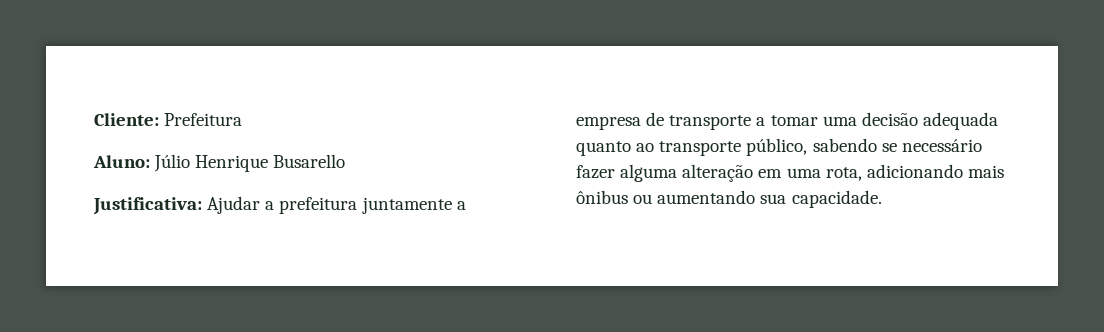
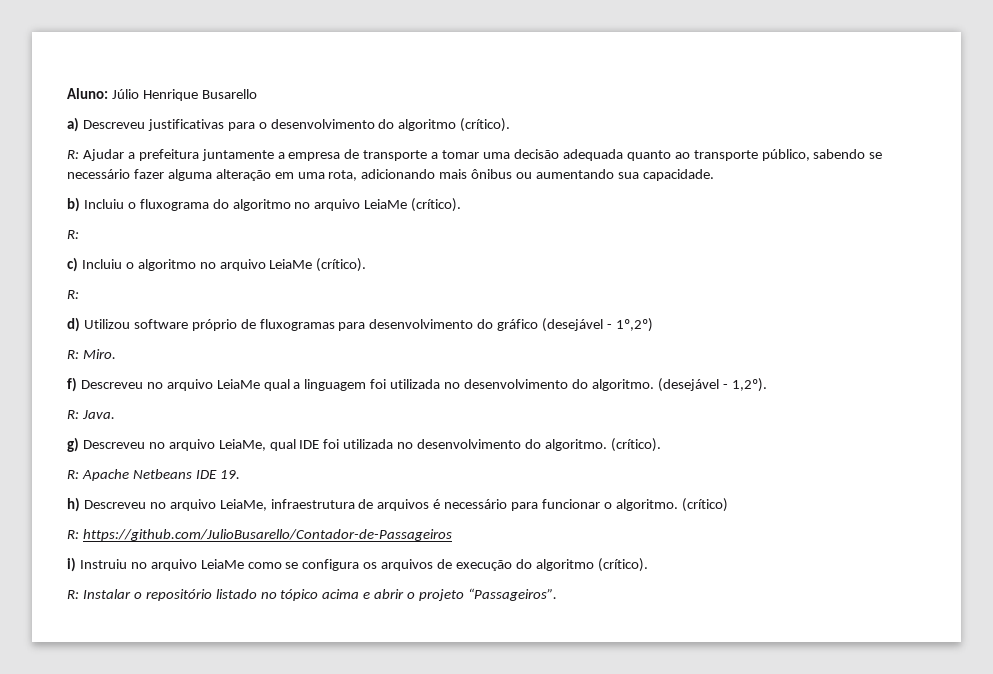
- Cliente: Prefeitura
- Justificativa: Ajudar a prefeitura juntamente a empresa de transporte a tomar uma decisão adequada quanto ao transporte público, sabendo se necessário fazer alguma alteração em uma rota, adicionando mais ônibus ou aumentando sua capacidade.
+ a) Descreveu justificativas para o desenvolvimento do algoritmo (crítico).
+ R: Ajudar a prefeitura juntamente a empresa de transporte a tomar uma decisão adequada quanto ao transporte público, sabendo se necessário fazer alguma alteração em uma rota, adicionando mais ônibus ou aumentando sua capacidade.
+ b) Incluiu o fluxograma do algoritmo no arquivo LeiaMe (crítico).
+ R:
+ c) Incluiu o algoritmo no arquivo LeiaMe (crítico).
+ R:
+ d) Utilizou software próprio de fluxogramas para desenvolvimento do gráfico (desejável - 1º,2º)
+ R: Miro.
+ f) Descreveu no arquivo LeiaMe qual a linguagem foi utilizada no desenvolvimento do algoritmo. (desejável - 1,2º).
+ R: Java.
+ g) Descreveu no arquivo LeiaMe, qual IDE foi utilizada no desenvolvimento do algoritmo. (crítico).
+ R: Apache Netbeans IDE 19.
+ h) Descreveu no arquivo LeiaMe, infraestrutura de arquivos é necessário para funcionar o algoritmo. (crítico)
+ R: https://github.com/JulioBusarello/Contador-de-Passageiros
+ i) Instruiu no arquivo LeiaMe como se configura os arquivos de execução do algoritmo (crítico).
+ R: Instalar o repositório listado no tópico acima e abrir o projeto “Passageiros”.

